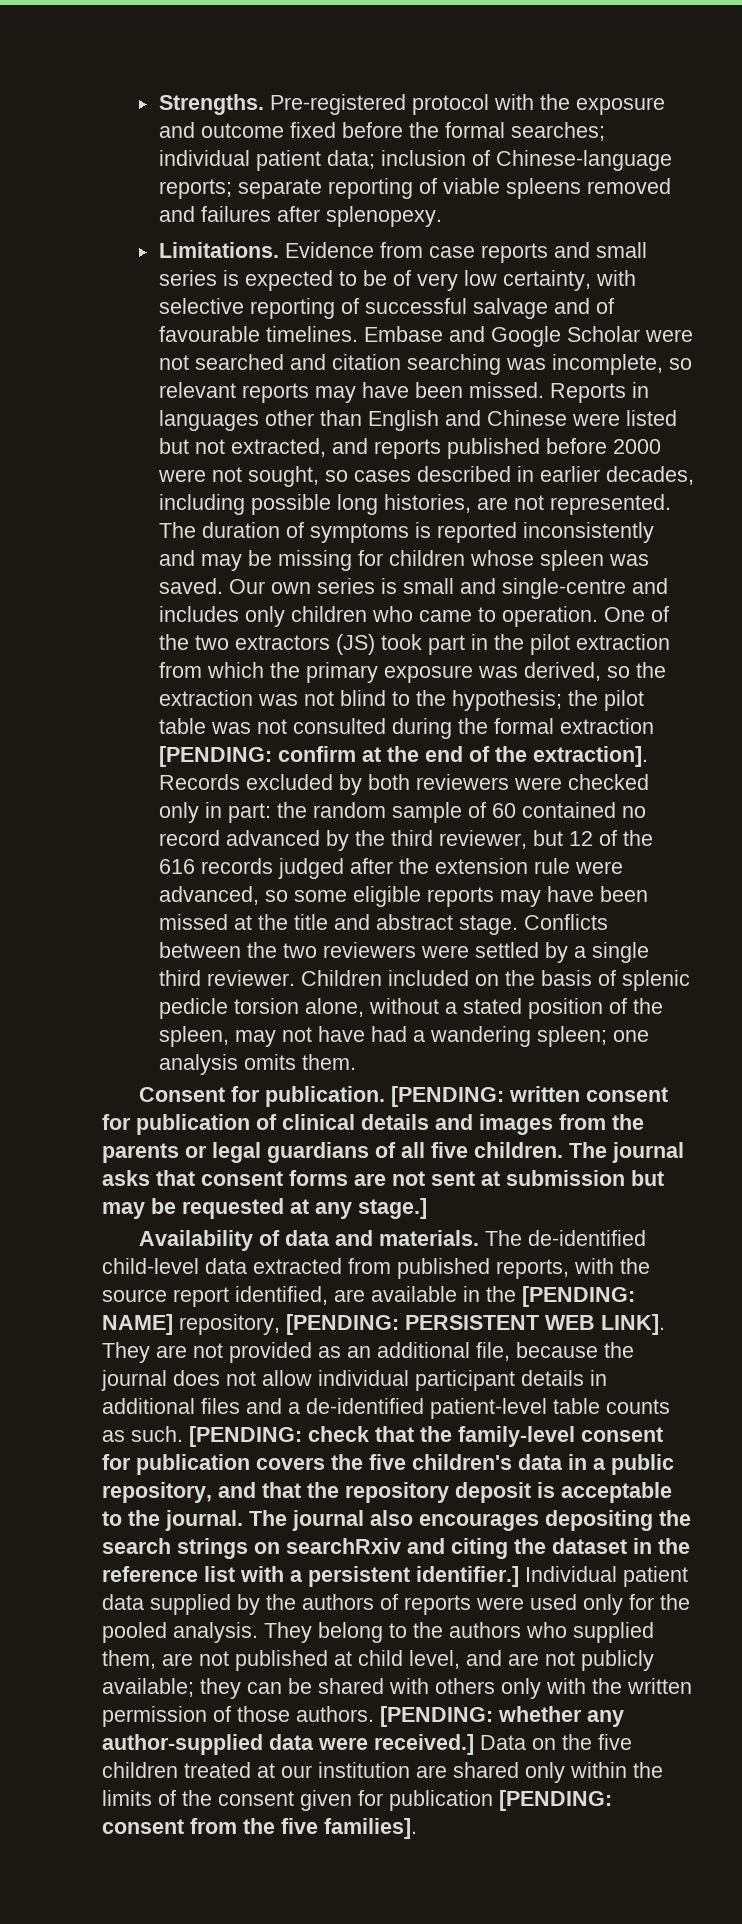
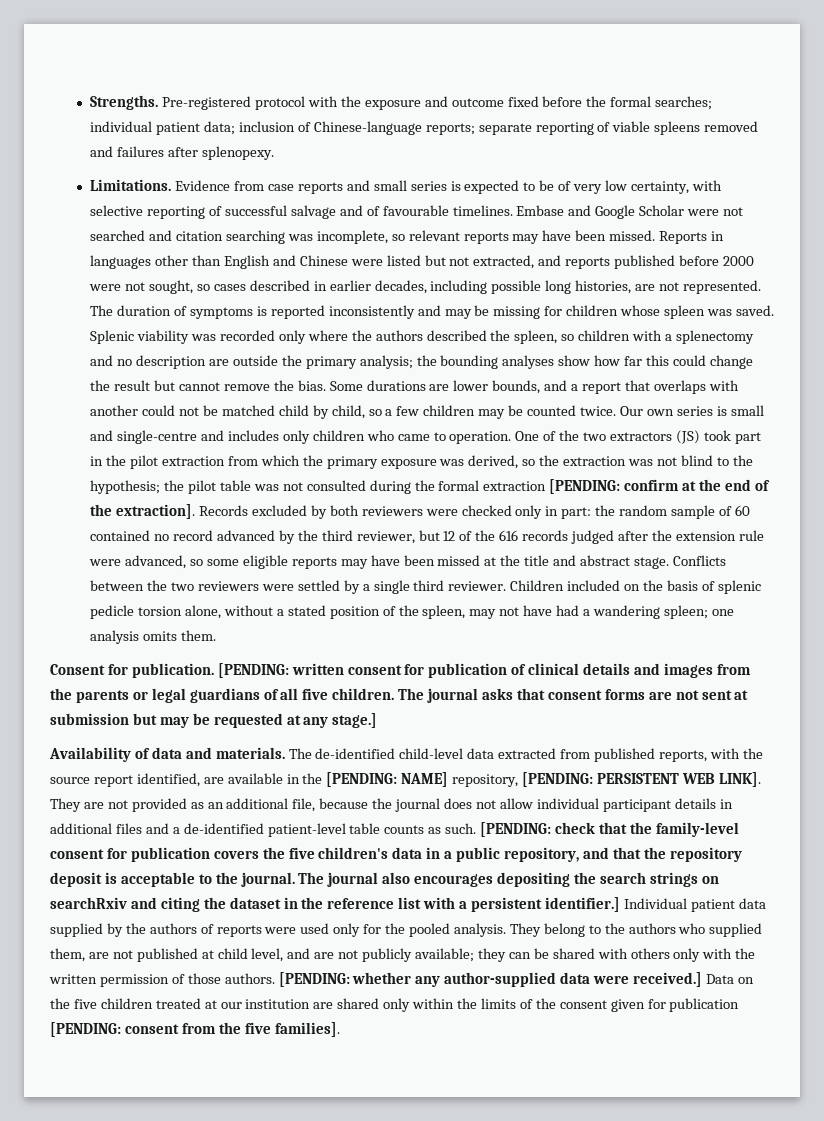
+ Splenic viability was recorded only where the authors described the spleen, so children with a splenectomy and no description are outside the primary analysis; the bounding analyses show how far this could change the result but cannot remove the bias. Some durations are lower bounds, and a report that overlaps with another could not be matched child by child, so a few children may be counted twice.

